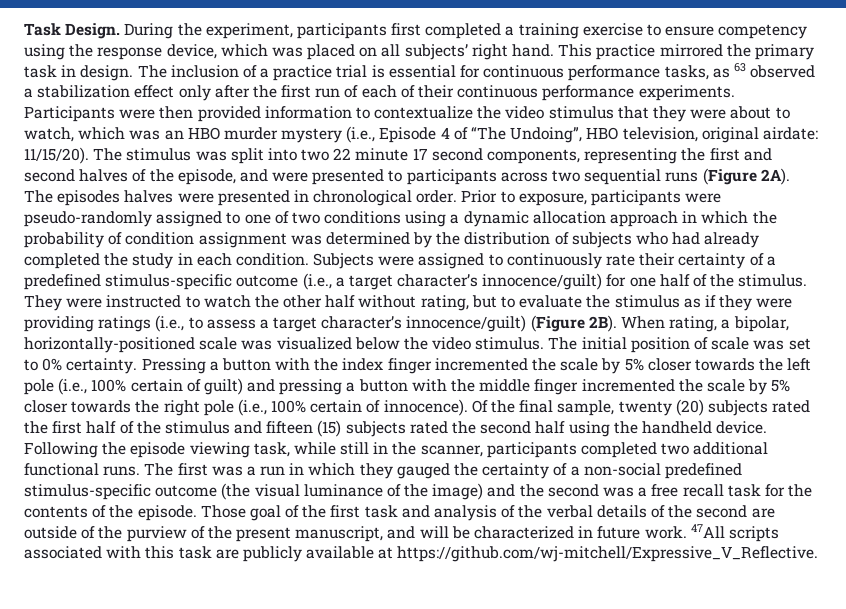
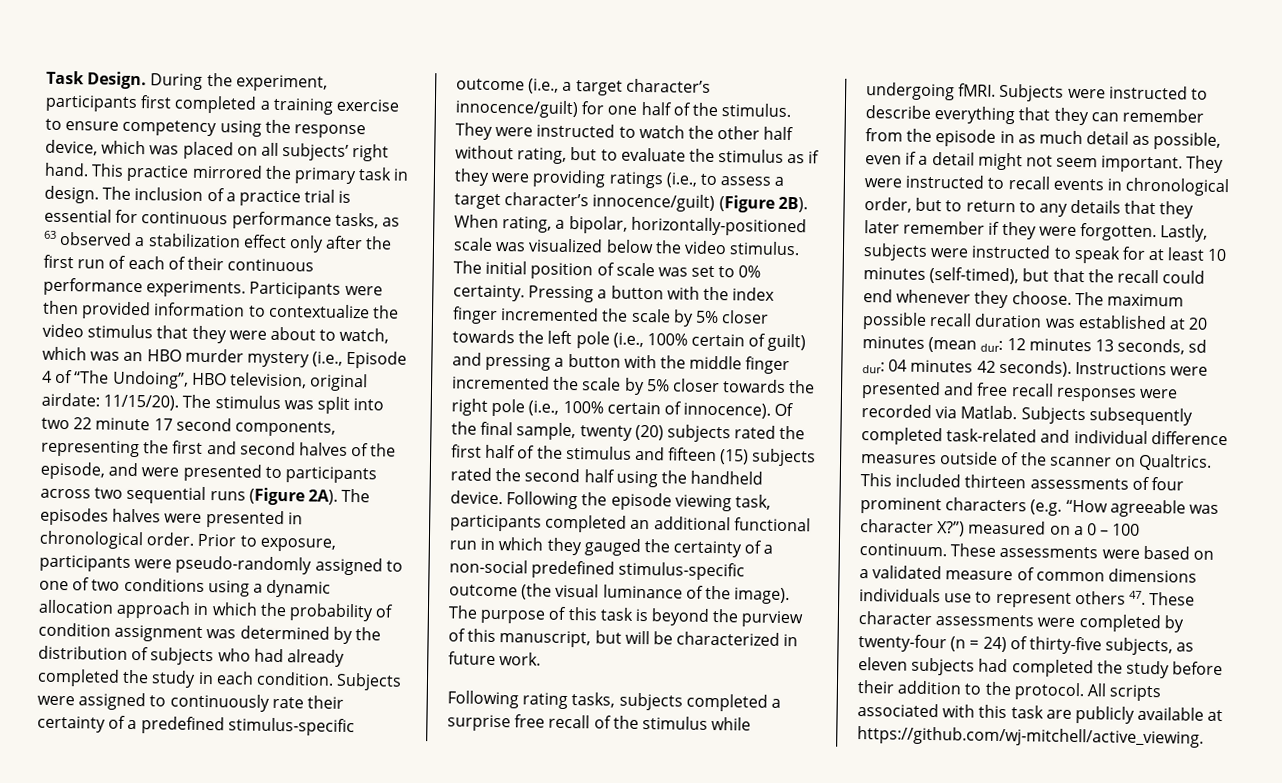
- Following the episode viewing task, while still in the scanner, participants completed two additional functional runs. The first was a run in which they gauged the certainty of a non-social predefined stimulus-specific outcome (the visual luminance of the image) and the second was a free recall task for the contents of the episode. Those goal of the first task and analysis of the verbal details of the second are outside of the purview of the present manuscript, and will be characterized in future work. 47All scripts associated with this task are publicly available at https://github.com/wj-mitchell/Expressive_V_Reflective.
+ Following the episode viewing task, participants completed an additional functional run in which they gauged the certainty of a non-social predefined stimulus-specific outcome (the visual luminance of the image). The purpose of this task is beyond the purview of this manuscript, but will be characterized in future work.
+ Following rating tasks, subjects completed a surprise free recall of the stimulus while undergoing fMRI. Subjects were instructed to describe everything that they can remember from the episode in as much detail as possible, even if a detail might not seem important. They were instructed to recall events in chronological order, but to return to any details that they later remember if they were forgotten. Lastly, subjects were instructed to speak for at least 10 minutes (self-timed), but that the recall could end whenever they choose. The maximum possible recall duration was established at 20 minutes (mean dur: 12 minutes 13 seconds, sd dur: 04 minutes 42 seconds). Instructions were presented and free recall responses were recorded via Matlab. Subjects subsequently completed task-related and individual difference measures outside of the scanner on Qualtrics. This included thirteen assessments of four prominent characters (e.g. “How agreeable was character X?”) measured on a 0 – 100 continuum. These assessments were based on a validated measure of common dimensions individuals use to represent others 47. These character assessments were completed by twenty-four (n = 24) of thirty-five subjects, as eleven subjects had completed the study before their addition to the protocol. All scripts associated with this task are publicly available at https://github.com/wj-mitchell/active_viewing.

